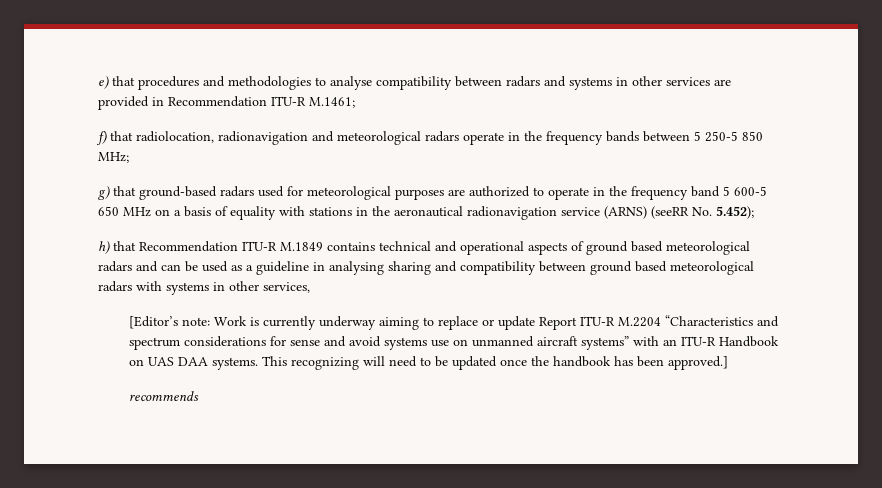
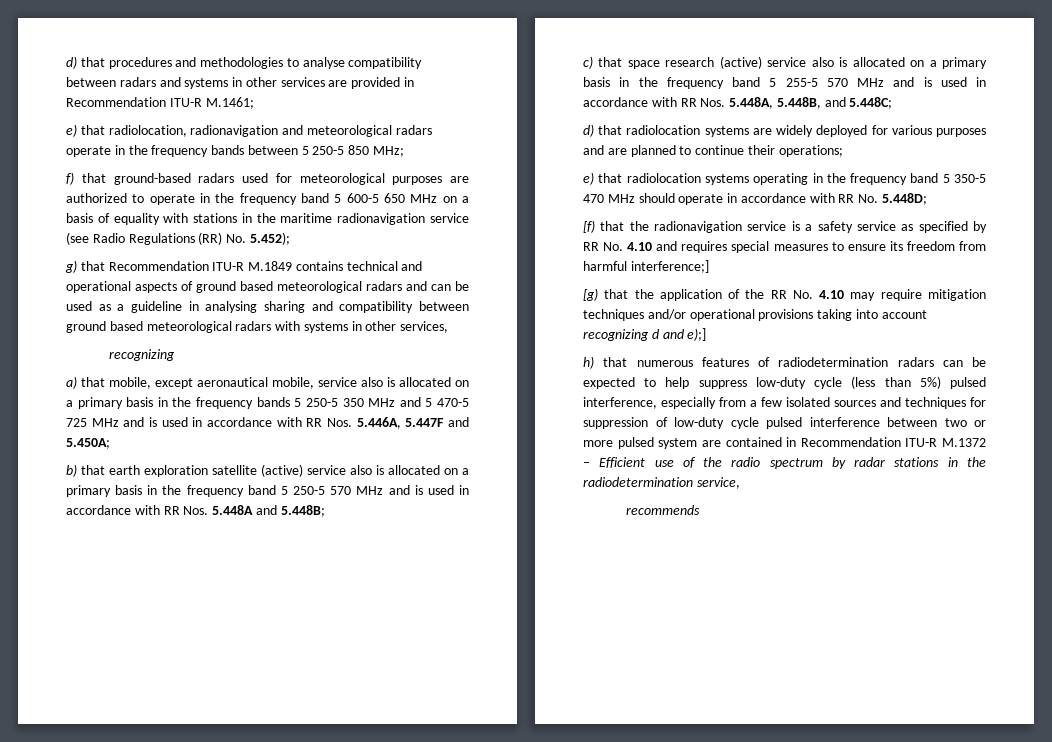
- e) that procedures and methodologies to analyse compatibility between radars and systems in other services are provided in Recommendation ITU-R M.1461;
+ d) that procedures and methodologies to analyse compatibility between radars and systems in other services are provided in Recommendation ITU-R M.1461;
- f) that radiolocation, radionavigation and meteorological radars operate in the frequency bands between 5 250-5 850 MHz;
+ e) that radiolocation, radionavigation and meteorological radars operate in the frequency bands between 5 250-5 850 MHz;
- g) that ground-based radars used for meteorological purposes are authorized to operate in the frequency band 5 600-5 650 MHz on a basis of equality with stations in the aeronautical radionavigation service (ARNS) (seeRR No. 5.452);
+ f) that ground-based radars used for meteorological purposes are authorized to operate in the frequency band 5 600-5 650 MHz on a basis of equality with stations in the maritime radionavigation service (see Radio Regulations (RR) No. 5.452);
- h) that Recommendation ITU-R M.1849 contains technical and operational aspects of ground based meteorological radars and can be used as a guideline in analysing sharing and compatibility between ground based meteorological radars with systems in other services,
- [Editor’s note: Work is currently underway aiming to replace or update Report ITU-R M.2204 “Characteristics and spectrum considerations for sense and avoid systems use on unmanned aircraft systems” with an ITU-R Handbook on UAS DAA systems. This recognizing will need to be updated once the handbook has been approved.]
+ g) that Recommendation ITU-R M.1849 contains technical and operational aspects of ground based meteorological radars and can be used as a guideline in analysing sharing and compatibility between ground based meteorological radars with systems in other services,
+ recognizing
+ a) that mobile, except aeronautical mobile, service also is allocated on a primary basis in the frequency bands 5 250-5 350 MHz and 5 470-5 725 MHz and is used in accordance with RR Nos. 5.446A, 5.447F and 5.450A;
+ b) that earth exploration satellite (active) service also is allocated on a primary basis in the frequency band 5 250-5 570 MHz and is used in accordance with RR Nos. 5.448A and 5.448B;
+ c) that space research (active) service also is allocated on a primary basis in the frequency band 5 255-5 570 MHz and is used in accordance with RR Nos. 5.448A, 5.448B, and 5.448C;
+ d) that radiolocation systems are widely deployed for various purposes and are planned to continue their operations;
+ e) that radiolocation systems operating in the frequency band 5 350-5 470 MHz should operate in accordance with RR No. 5.448D;
+ [f) that the radionavigation service is a safety service as specified by RR No. 4.10 and requires special measures to ensure its freedom from harmful interference;]
+ [g) that the application of the RR No. 4.10 may require mitigation techniques and/or operational provisions taking into account recognizing d and e);]
+ h) that numerous features of radiodetermination radars can be expected to help suppress low-duty cycle (less than 5%) pulsed interference, especially from a few isolated sources and techniques for suppression of low-duty cycle pulsed interference between two or more pulsed system are contained in Recommendation ITU-R M.1372 – Efficient use of the radio spectrum by radar stations in the radiodetermination service,

